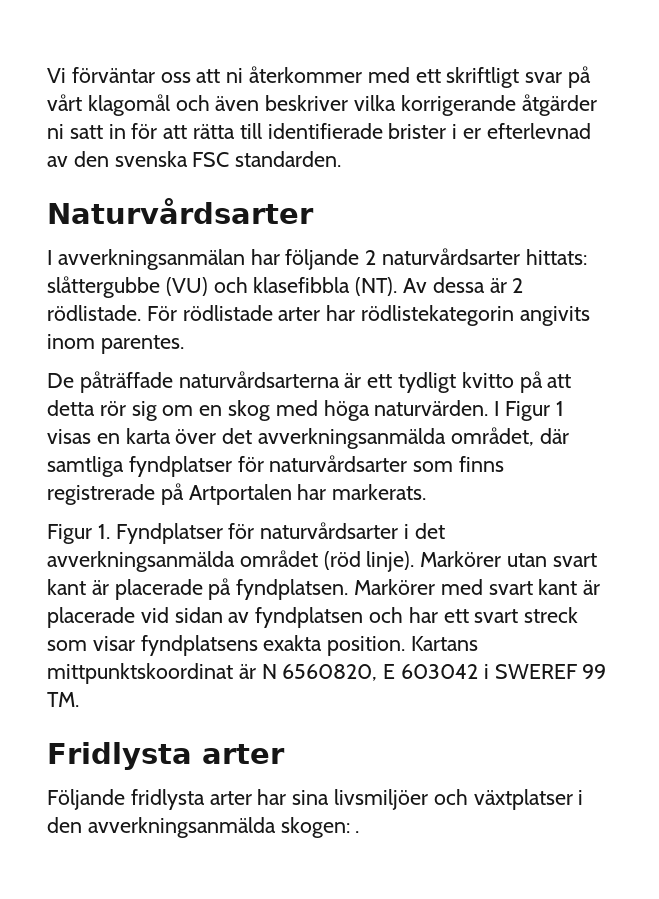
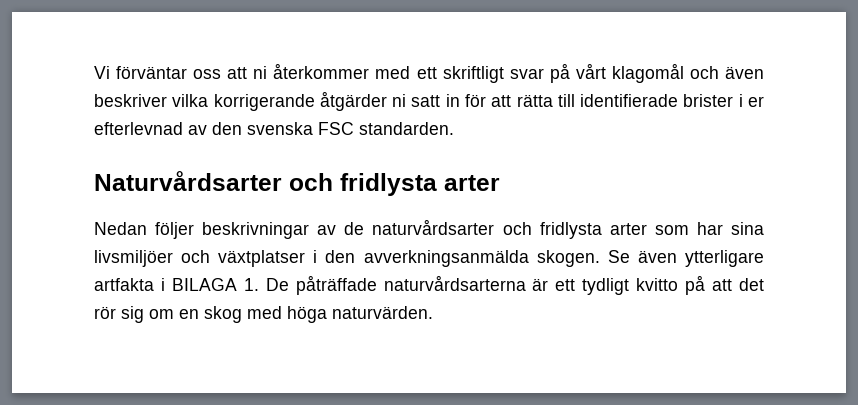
- Naturvårdsarter
- I avverkningsanmälan har följande 2 naturvårdsarter hittats: slåttergubbe (VU) och klasefibbla (NT). Av dessa är 2 rödlistade. För rödlistade arter har rödlistekategorin angivits inom parentes.
- De påträffade naturvårdsarterna är ett tydligt kvitto på att detta rör sig om en skog med höga naturvärden. I Figur 1 visas en karta över det avverkningsanmälda området, där samtliga fyndplatser för naturvårdsarter som finns registrerade på Artportalen har markerats.
- Figur 1. Fyndplatser för naturvårdsarter i det avverkningsanmälda området (röd linje). Markörer utan svart kant är placerade på fyndplatsen. Markörer med svart kant är placerade vid sidan av fyndplatsen och har ett svart streck som visar fyndplatsens exakta position. Kartans mittpunktskoordinat är N 6560820, E 603042 i SWEREF 99 TM.
- Fridlysta arter
- Följande fridlysta arter har sina livsmiljöer och växtplatser i den avverkningsanmälda skogen: .
+ Naturvårdsarter och fridlysta arter
+ Nedan följer beskrivningar av de naturvårdsarter och fridlysta arter som har sina livsmiljöer och växtplatser i den avverkningsanmälda skogen. Se även ytterligare artfakta i BILAGA 1. De påträffade naturvårdsarterna är ett tydligt kvitto på att det rör sig om en skog med höga naturvärden.

